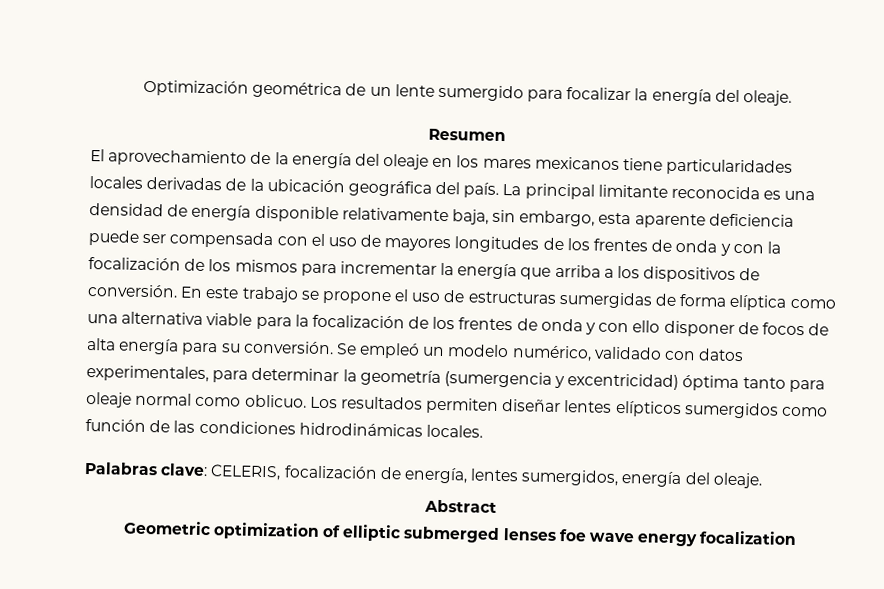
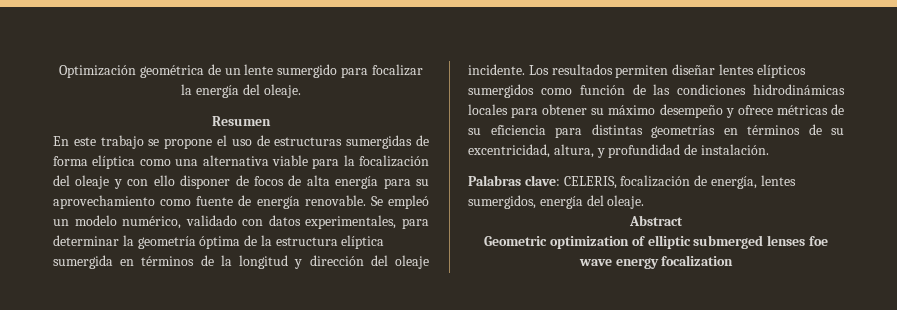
- El aprovechamiento de la energía del oleaje en los mares mexicanos tiene particularidades locales derivadas de la ubicación geográfica del país. La principal limitante reconocida es una densidad de energía disponible relativamente baja, sin embargo, esta aparente deficiencia puede ser compensada con el uso de mayores longitudes de los frentes de onda y con la focalización de los mismos para incrementar la energía que arriba a los dispositivos de conversión. En este trabajo se propone el uso de estructuras sumergidas de forma elíptica como una alternativa viable para la focalización de los frentes de onda y con ello disponer de focos de alta energía para su conversión.
+ En este trabajo se propone el uso de estructuras sumergidas de forma elíptica como una alternativa viable para la focalización del oleaje y con ello disponer de focos de alta energía para su aprovechamiento como fuente de energía renovable.
- Se empleó un modelo numérico, validado con datos experimentales, para determinar la geometría (sumergencia y excentricidad) óptima tanto para oleaje normal como oblicuo.
+ Se empleó un modelo numérico, validado con datos experimentales, para determinar la geometría óptima de la estructura elíptica sumergida en términos de la longitud y dirección del oleaje incidente.
- Los resultados permiten diseñar lentes elípticos sumergidos como función de las condiciones hidrodinámicas locales.
+ Los resultados permiten diseñar lentes elípticos sumergidos como función de las condiciones hidrodinámicas locales para obtener su máximo desempeño y ofrece métricas de su eficiencia para distintas geometrías en términos de su excentricidad, altura, y profundidad de instalación.

